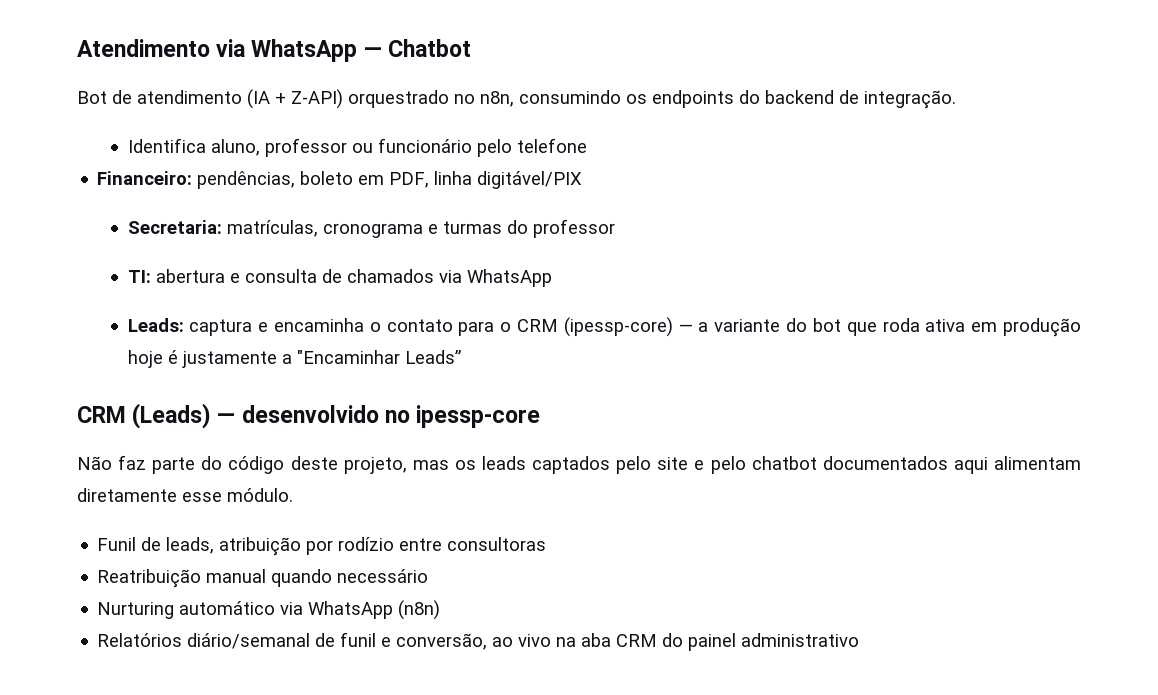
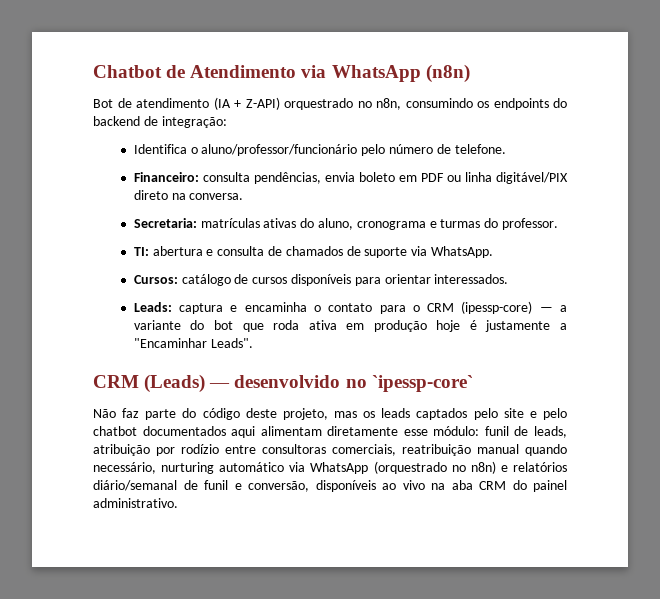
- Atendimento via WhatsApp — Chatbot
+ Chatbot de Atendimento via WhatsApp (n8n)
- Bot de atendimento (IA + Z-API) orquestrado no n8n, consumindo os endpoints do backend de integração.
+ Bot de atendimento (IA + Z-API) orquestrado no n8n, consumindo os endpoints do backend de integração:
- Identifica aluno, professor ou funcionário pelo telefone
- Financeiro: pendências, boleto em PDF, linha digitável/PIX
- Secretaria: matrículas, cronograma e turmas do professor
+ Identifica o aluno/professor/funcionário pelo número de telefone.
+ Financeiro: consulta pendências, envia boleto em PDF ou linha digitável/PIX direto na conversa.
+ Secretaria: matrículas ativas do aluno, cronograma e turmas do professor.
- TI: abertura e consulta de chamados via WhatsApp
+ TI: abertura e consulta de chamados de suporte via WhatsApp.
+ Cursos: catálogo de cursos disponíveis para orientar interessados.
- Leads: captura e encaminha o contato para o CRM (ipessp-core) — a variante do bot que roda ativa em produção hoje é justamente a "Encaminhar Leads”
+ Leads: captura e encaminha o contato para o CRM (ipessp-core) — a variante do bot que roda ativa em produção hoje é justamente a "Encaminhar Leads".
- CRM (Leads) — desenvolvido no ipessp-core
+ CRM (Leads) — desenvolvido no `ipessp-core`
- Não faz parte do código deste projeto, mas os leads captados pelo site e pelo chatbot documentados aqui alimentam diretamente esse módulo.
- Funil de leads, atribuição por rodízio entre consultoras
- Reatribuição manual quando necessário
- Nurturing automático via WhatsApp (n8n)
- Relatórios diário/semanal de funil e conversão, ao vivo na aba CRM do painel administrativo
+ Não faz parte do código deste projeto, mas os leads captados pelo site e pelo chatbot documentados aqui alimentam diretamente esse módulo: funil de leads, atribuição por rodízio entre consultoras comerciais, reatribuição manual quando necessário, nurturing automático via WhatsApp (orquestrado no n8n) e relatórios diário/semanal de funil e conversão, disponíveis ao vivo na aba CRM do painel administrativo.

